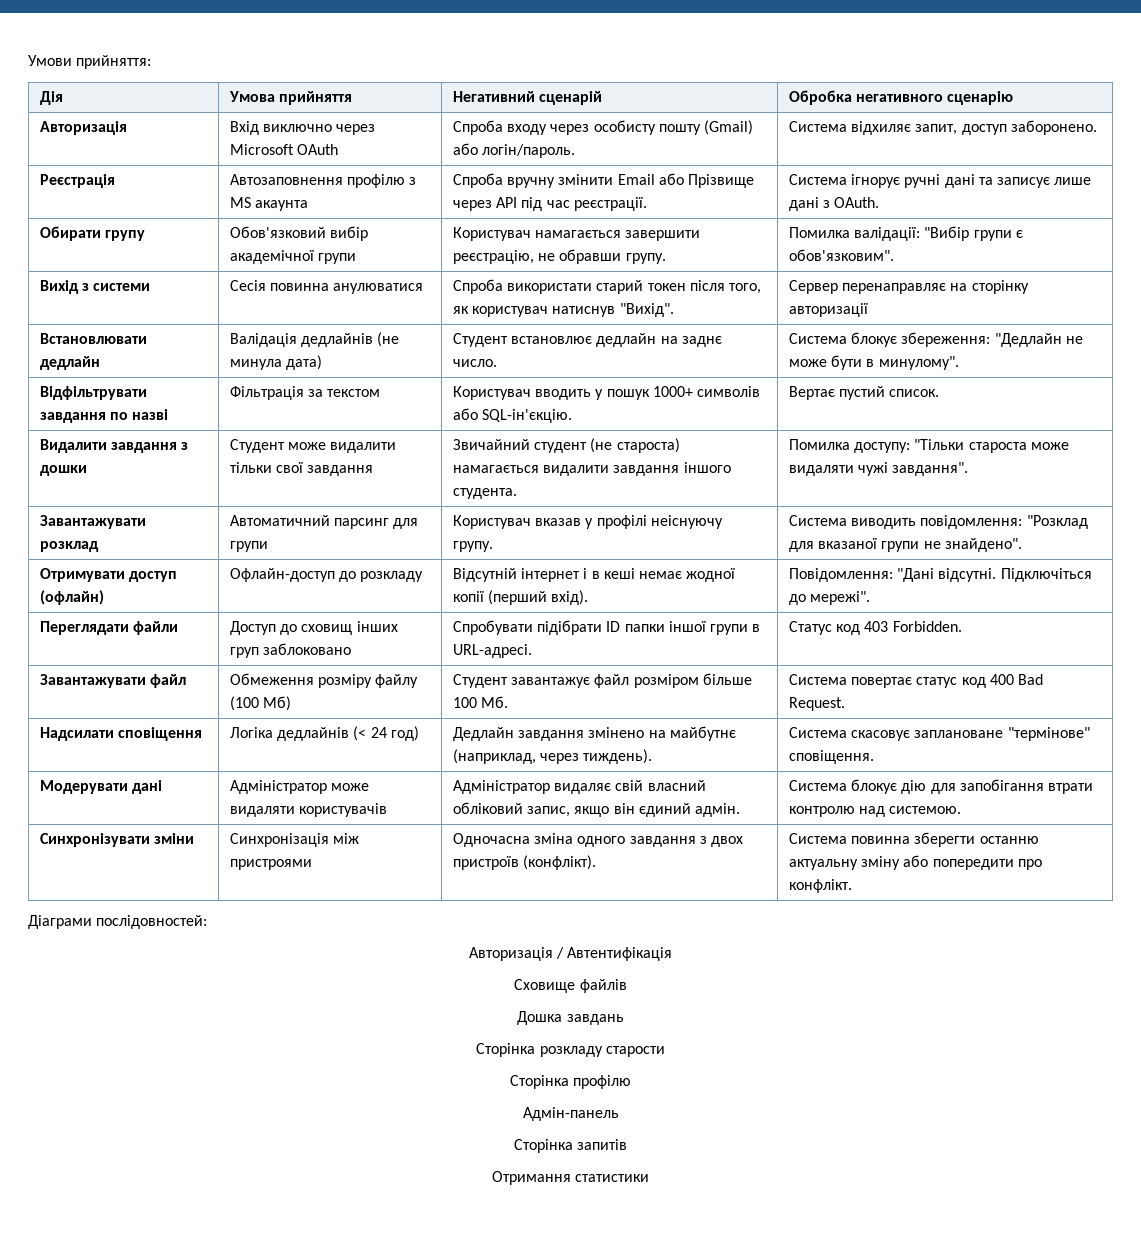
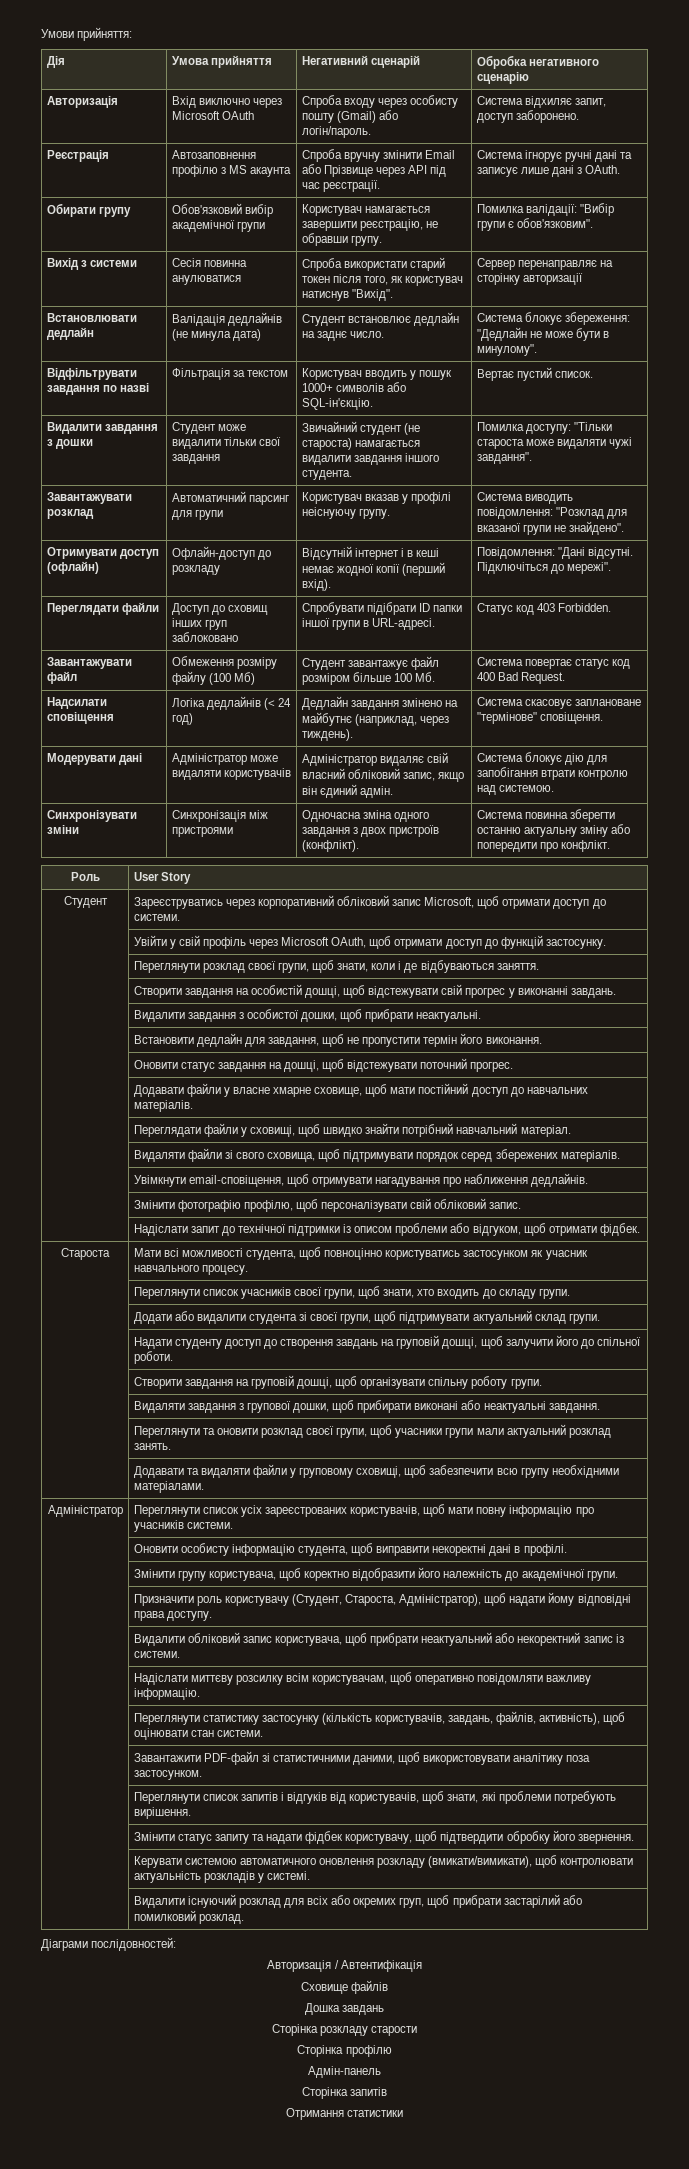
+ Роль | User Story
+ Студент | Зареєструватись через корпоративний обліковий запис Microsoft, щоб отримати доступ до системи.
+ | Увійти у свій профіль через Microsoft OAuth, щоб отримати доступ до функцій застосунку.
+ | Переглянути розклад своєї групи, щоб знати, коли і де відбуваються заняття.
+ | Створити завдання на особистій дошці, щоб відстежувати свій прогрес у виконанні завдань.
+ | Видалити завдання з особистої дошки, щоб прибрати неактуальні.
+ | Встановити дедлайн для завдання, щоб не пропустити термін його виконання.
+ | Оновити статус завдання на дошці, щоб відстежувати поточний прогрес.
+ | Додавати файли у власне хмарне сховище, щоб мати постійний доступ до навчальних матеріалів.
+ | Переглядати файли у сховищі, щоб швидко знайти потрібний навчальний матеріал.
+ | Видаляти файли зі свого сховища, щоб підтримувати порядок серед збережених матеріалів.
+ | Увімкнути email-сповіщення, щоб отримувати нагадування про наближення дедлайнів.
+ | Змінити фотографію профілю, щоб персоналізувати свій обліковий запис.
+ | Надіслати запит до технічної підтримки із описом проблеми або відгуком, щоб отримати фідбек.
+ Староста | Мати всі можливості студента, щоб повноцінно користуватись застосунком як учасник навчального процесу.
+ | Переглянути список учасників своєї групи, щоб знати, хто входить до складу групи.
+ | Додати або видалити студента зі своєї групи, щоб підтримувати актуальний склад групи.
+ | Надати студенту доступ до створення завдань на груповій дошці, щоб залучити його до спільної роботи.
+ | Створити завдання на груповій дошці, щоб організувати спільну роботу групи.
+ | Видаляти завдання з групової дошки, щоб прибирати виконані або неактуальні завдання.
+ | Переглянути та оновити розклад своєї групи, щоб учасники групи мали актуальний розклад занять.
+ | Додавати та видаляти файли у груповому сховищі, щоб забезпечити всю групу необхідними матеріалами.
+ Адміністратор | Переглянути список усіх зареєстрованих користувачів, щоб мати повну інформацію про учасників системи.
+ | Оновити особисту інформацію студента, щоб виправити некоректні дані в профілі.
+ | Змінити групу користувача, щоб коректно відобразити його належність до академічної групи.
+ | Призначити роль користувачу (Студент, Староста, Адміністратор), щоб надати йому відповідні права доступу.
+ | Видалити обліковий запис користувача, щоб прибрати неактуальний або некоректний запис із системи.
+ | Надіслати миттєву розсилку всім користувачам, щоб оперативно повідомляти важливу інформацію.
+ | Переглянути статистику застосунку (кількість користувачів, завдань, файлів, активність), щоб оцінювати стан системи.
+ | Завантажити PDF-файл зі статистичними даними, щоб використовувати аналітику поза застосунком.
+ | Переглянути список запитів і відгуків від користувачів, щоб знати, які проблеми потребують вирішення.
+ | Змінити статус запиту та надати фідбек користувачу, щоб підтвердити обробку його звернення.
+ | Керувати системою автоматичного оновлення розкладу (вмикати/вимикати), щоб контролювати актуальність розкладів у системі.
+ | Видалити існуючий розклад для всіх або окремих груп, щоб прибрати застарілий або помилковий розклад.

